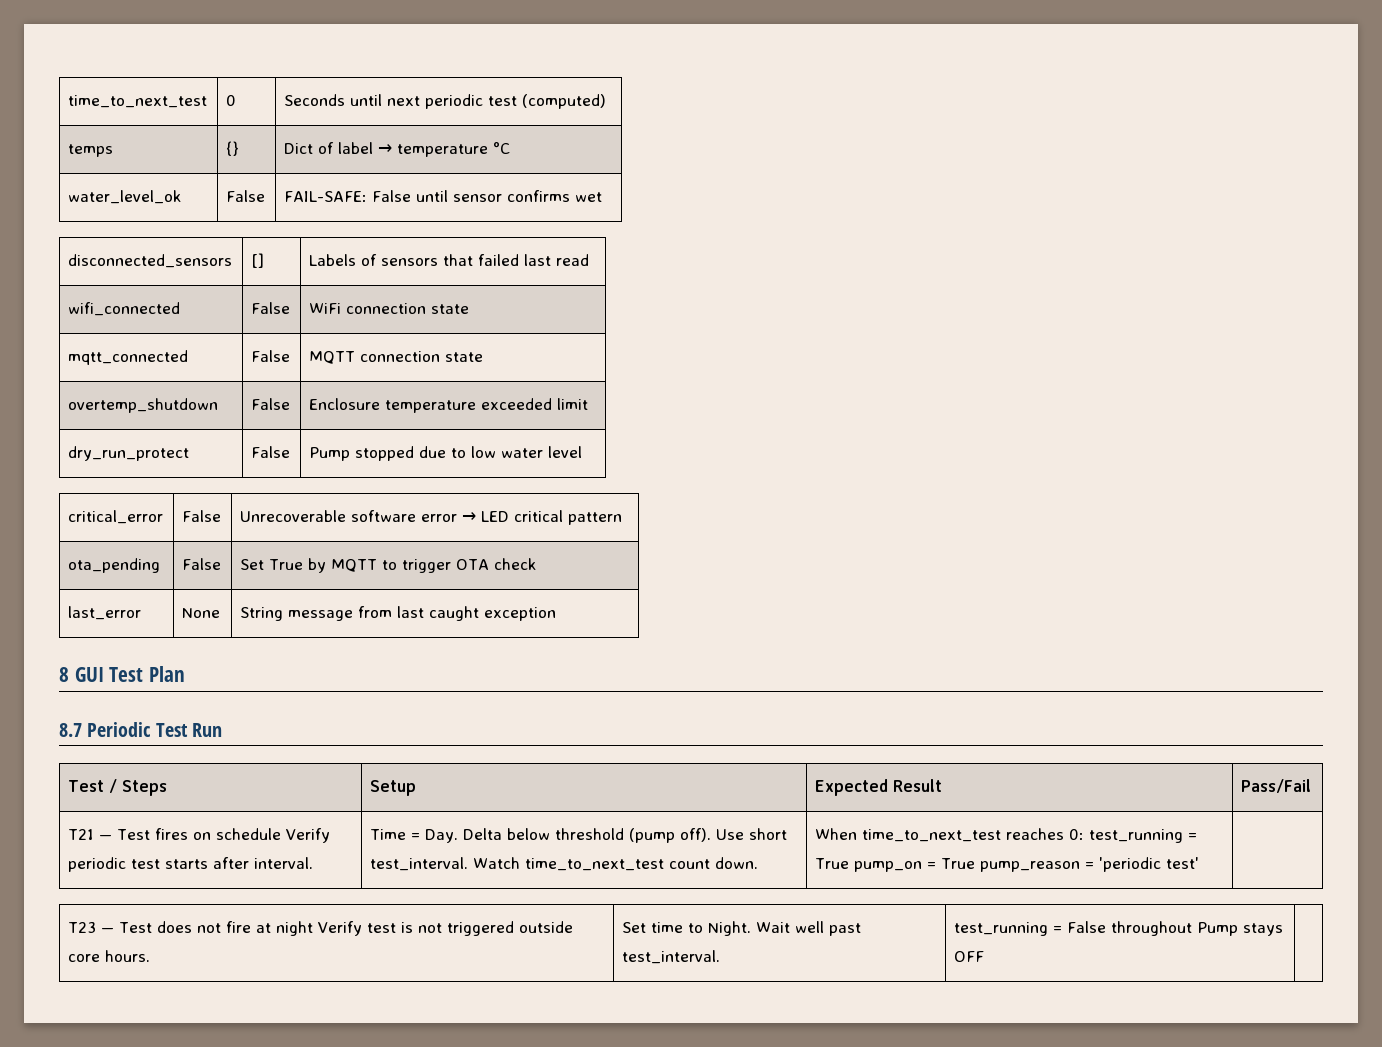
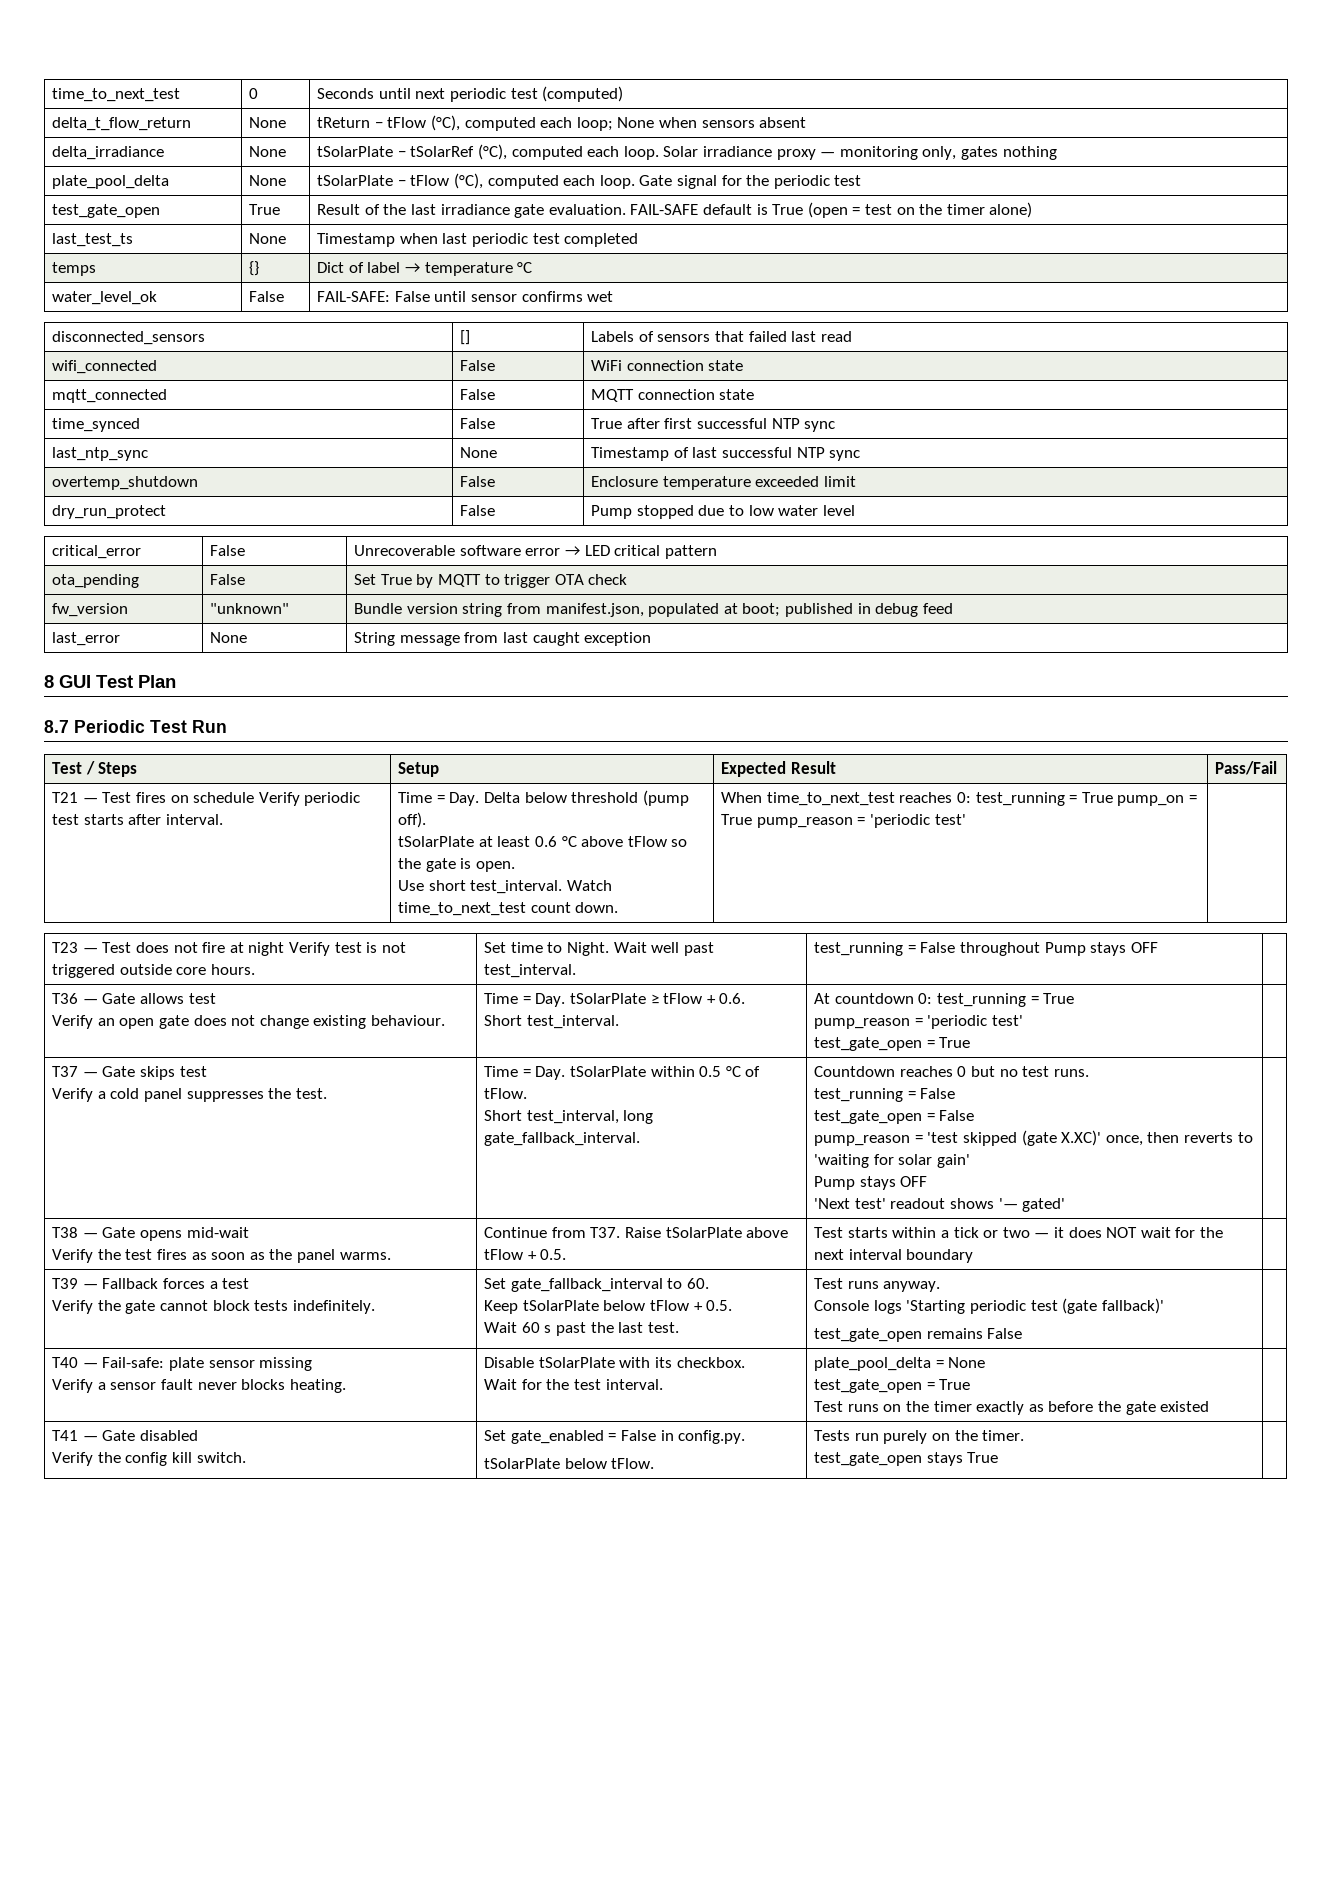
+ delta_t_flow_return | None | tReturn − tFlow (°C), computed each loop; None when sensors absent
+ delta_irradiance | None | tSolarPlate − tSolarRef (°C), computed each loop. Solar irradiance proxy — monitoring only, gates nothing
+ plate_pool_delta | None | tSolarPlate − tFlow (°C), computed each loop. Gate signal for the periodic test
+ test_gate_open | True | Result of the last irradiance gate evaluation. FAIL-SAFE default is True (open = test on the timer alone)
+ last_test_ts | None | Timestamp when last periodic test completed
+ time_synced | False | True after first successful NTP sync
+ last_ntp_sync | None | Timestamp of last successful NTP sync
+ fw_version | "unknown" | Bundle version string from manifest.json, populated at boot; published in debug feed
- Time = Day. Delta below threshold (pump off). Use short test_interval.
+ Time = Day. Delta below threshold (pump off).
+ tSolarPlate at least 0.6 °C above tFlow so the gate is open.
+ Use short test_interval.
+ T36 — Gate allows test
+ Verify an open gate does not change existing behaviour. | Time = Day. tSolarPlate ≥ tFlow + 0.6.
+ Short test_interval. | At countdown 0: test_running = True
+ pump_reason = 'periodic test'
+ test_gate_open = True |
+ T37 — Gate skips test
+ Verify a cold panel suppresses the test. | Time = Day. tSolarPlate within 0.5 °C of tFlow.
+ Short test_interval, long gate_fallback_interval. | Countdown reaches 0 but no test runs.
+ test_running = False
+ test_gate_open = False
+ pump_reason = 'test skipped (gate X.XC)' once, then reverts to 'waiting for solar gain'
+ Pump stays OFF
+ 'Next test' readout shows '— gated' |
+ T38 — Gate opens mid-wait
+ Verify the test fires as soon as the panel warms. | Continue from T37. Raise tSolarPlate above tFlow + 0.5. | Test starts within a tick or two — it does NOT wait for the next interval boundary |
+ T39 — Fallback forces a test
+ Verify the gate cannot block tests indefinitely. | Set gate_fallback_interval to 60.
+ Keep tSolarPlate below tFlow + 0.5.
+ Wait 60 s past the last test. | Test runs anyway.
+ Console logs 'Starting periodic test (gate fallback)'
+ test_gate_open remains False |
+ T40 — Fail-safe: plate sensor missing
+ Verify a sensor fault never blocks heating. | Disable tSolarPlate with its checkbox.
+ Wait for the test interval. | plate_pool_delta = None
+ test_gate_open = True
+ Test runs on the timer exactly as before the gate existed |
+ T41 — Gate disabled
+ Verify the config kill switch. | Set gate_enabled = False in config.py.
+ tSolarPlate below tFlow. | Tests run purely on the timer.
+ test_gate_open stays True |

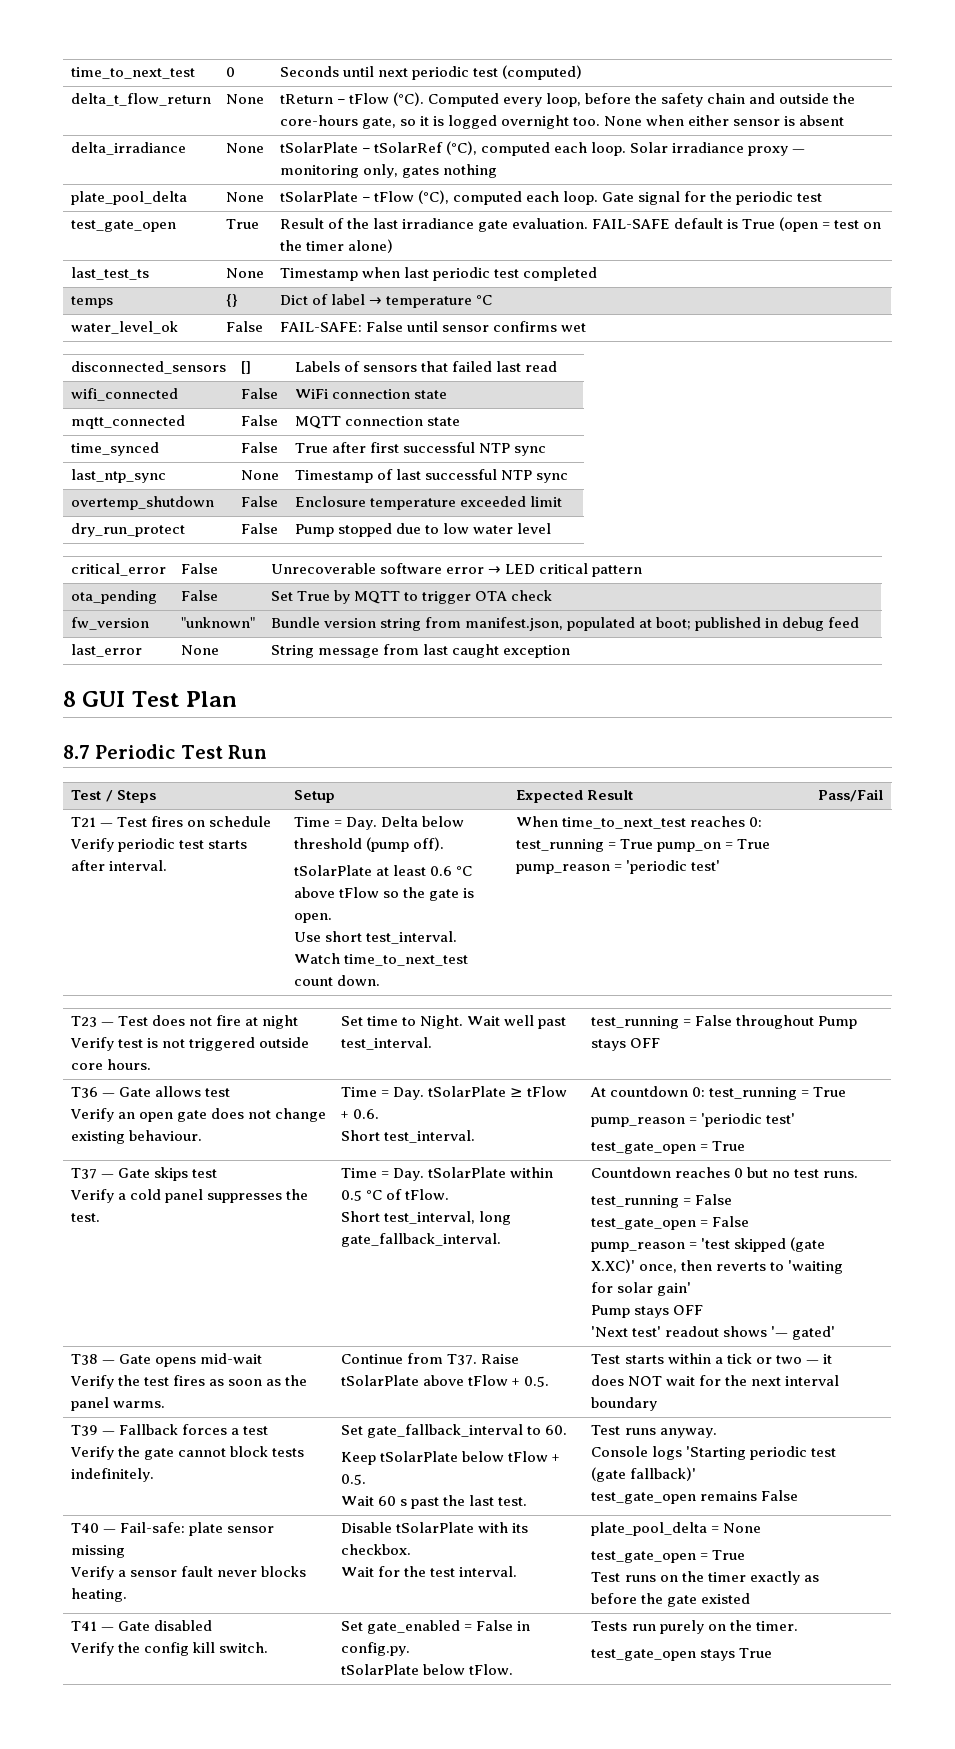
- delta_t_flow_return | None | tReturn − tFlow (°C), computed each loop; None when sensors absent
+ delta_t_flow_return | None | tReturn − tFlow (°C). Computed every loop, before the safety chain and outside the core-hours gate, so it is logged overnight too. None when either sensor is absent

